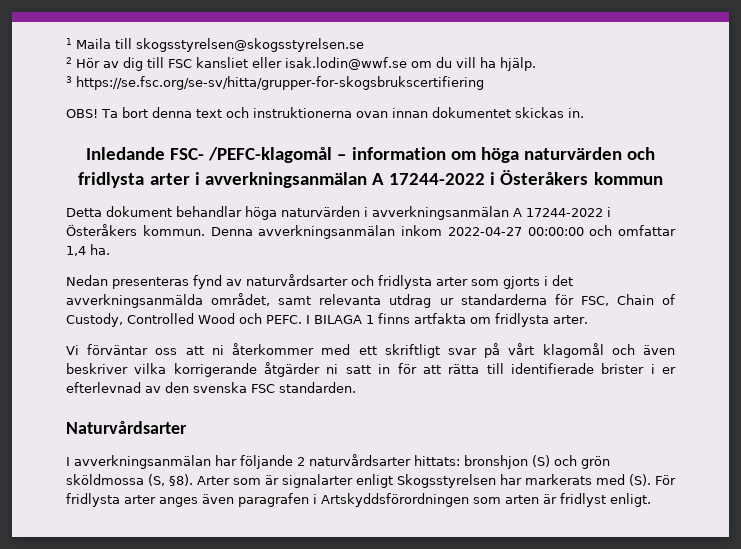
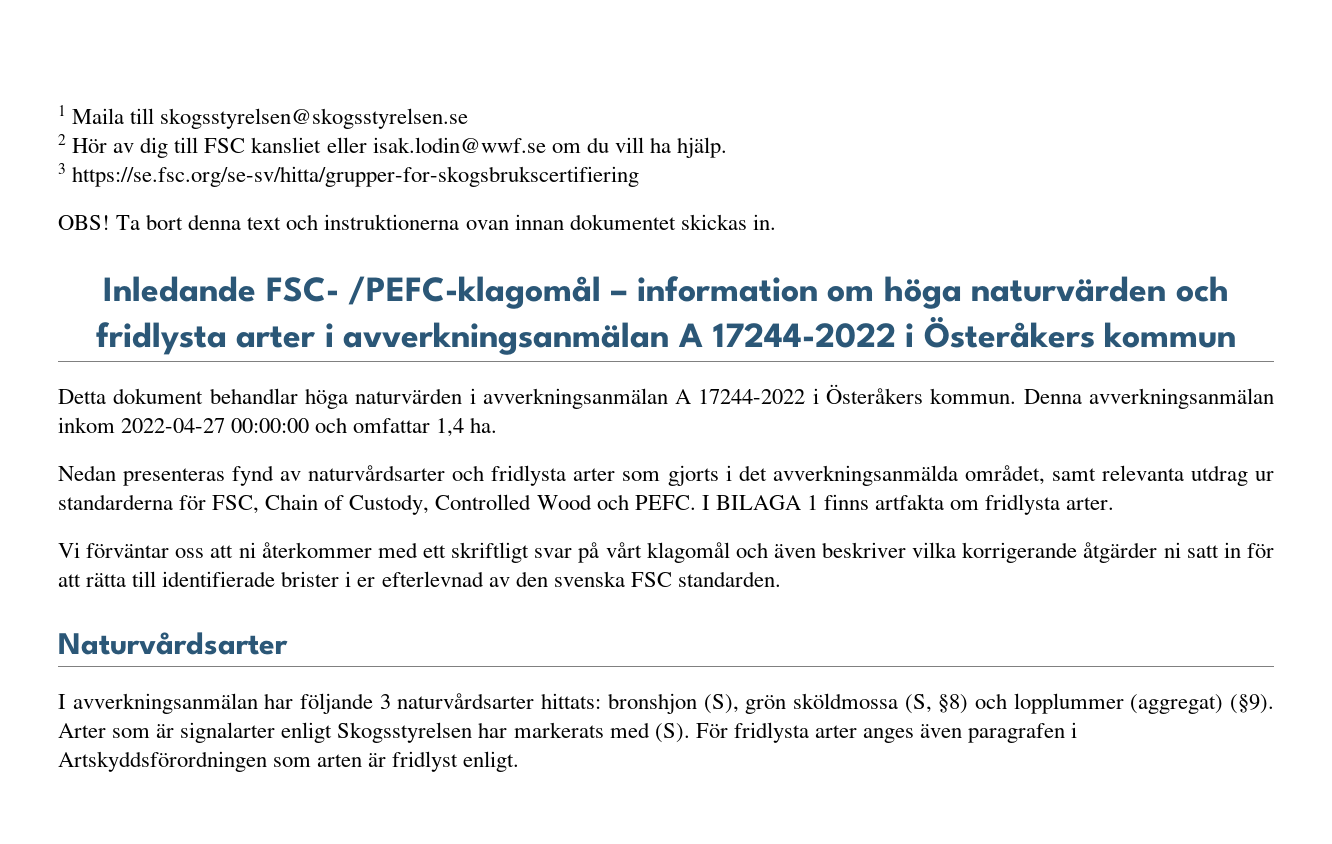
- I avverkningsanmälan har följande 2 naturvårdsarter hittats: bronshjon (S) och grön sköldmossa (S, §8).
+ I avverkningsanmälan har följande 3 naturvårdsarter hittats: bronshjon (S), grön sköldmossa (S, §8) och lopplummer (aggregat) (§9).

